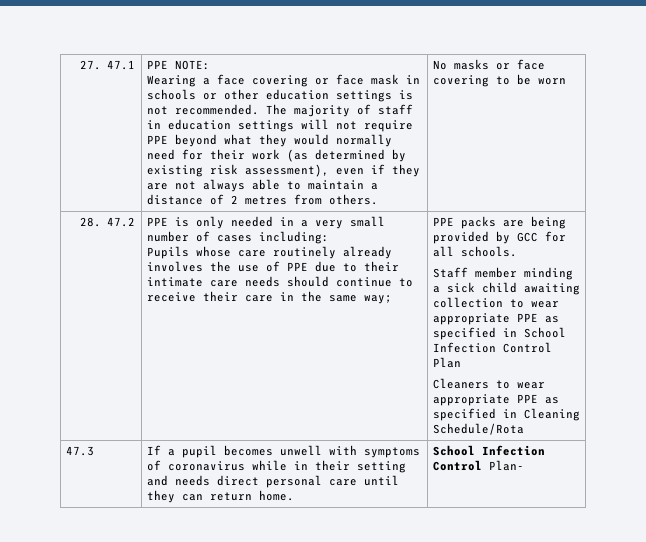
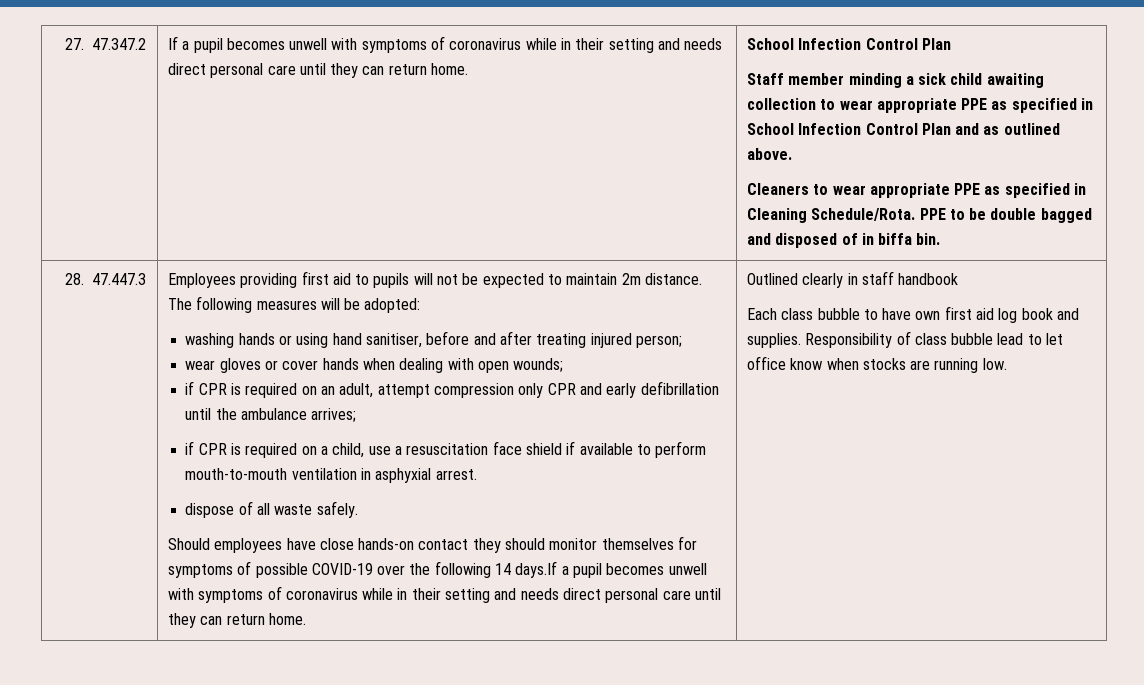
- 27. 47.1 | PPE NOTE:
- Wearing a face covering or face mask in schools or other education settings is not recommended. The majority of staff in education settings will not require PPE beyond what they would normally need for their work (as determined by existing risk assessment), even if they are not always able to maintain a distance of 2 metres from others. | No masks or face covering to be worn
- 28. 47.2 | PPE is only needed in a very small number of cases including:
- Pupils whose care routinely already involves the use of PPE due to their intimate care needs should continue to receive their care in the same way; | PPE packs are being provided by GCC for all schools.
- Staff member minding a sick child awaiting collection to wear appropriate PPE as specified in School Infection Control Plan
- Cleaners to wear appropriate PPE as specified in Cleaning Schedule/Rota
- 47.3 | If a pupil becomes unwell with symptoms of coronavirus while in their setting and needs direct personal care until they can return home. | School Infection Control Plan-
+ 27. 47.347.2 | If a pupil becomes unwell with symptoms of coronavirus while in their setting and needs direct personal care until they can return home. | School Infection Control Plan
+ Staff member minding a sick child awaiting collection to wear appropriate PPE as specified in School Infection Control Plan and as outlined above.
+ Cleaners to wear appropriate PPE as specified in Cleaning Schedule/Rota. PPE to be double bagged and disposed of in biffa bin.
+ 28. 47.447.3 | Employees providing first aid to pupils will not be expected to maintain 2m distance. The following measures will be adopted:
+ washing hands or using hand sanitiser, before and after treating injured person;
+ wear gloves or cover hands when dealing with open wounds;
+ if CPR is required on an adult, attempt compression only CPR and early defibrillation until the ambulance arrives;
+ if CPR is required on a child, use a resuscitation face shield if available to perform mouth-to-mouth ventilation in asphyxial arrest.
+ dispose of all waste safely.
+ Should employees have close hands-on contact they should monitor themselves for symptoms of possible COVID-19 over the following 14 days.If a pupil becomes unwell with symptoms of coronavirus while in their setting and needs direct personal care until they can return home. | Outlined clearly in staff handbook
+ Each class bubble to have own first aid log book and supplies. Responsibility of class bubble lead to let office know when stocks are running low.

